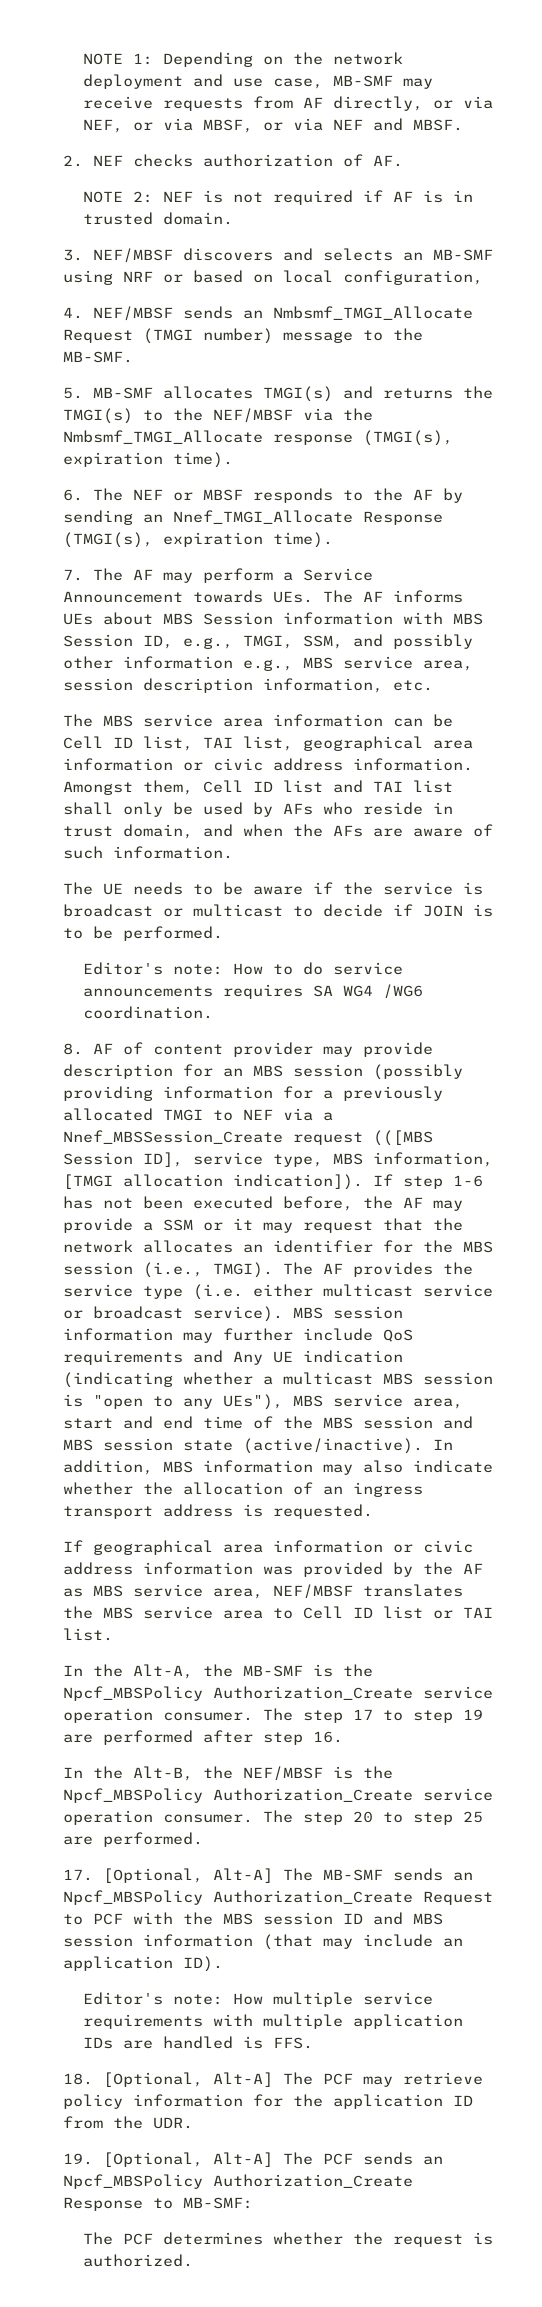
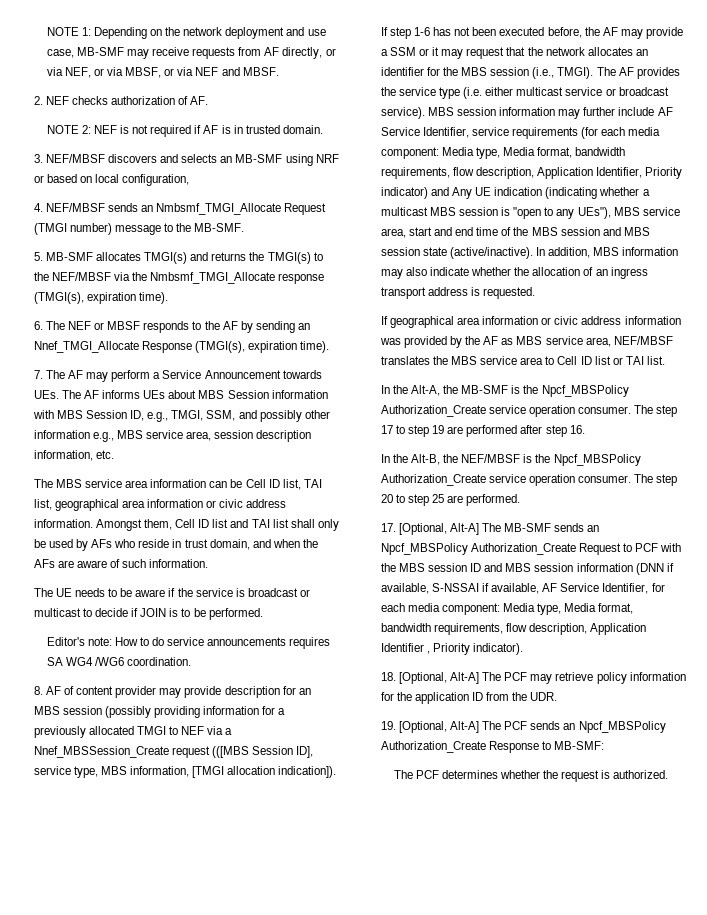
- MBS session information may further include QoS requirements and Any UE indication (indicating whether a multicast MBS session is "open to any UEs"), MBS service area, start and end time of the MBS session and MBS session state (active/inactive).
+ MBS session information may further include AF Service Identifier, service requirements (for each media component: Media type, Media format, bandwidth requirements, flow description, Application Identifier, Priority indicator) and Any UE indication (indicating whether a multicast MBS session is "open to any UEs"), MBS service area, start and end time of the MBS session and MBS session state (active/inactive).
- 17. [Optional, Alt-A] The MB-SMF sends an Npcf_MBSPolicy Authorization_Create Request to PCF with the MBS session ID and MBS session information (that may include an application ID).
- Editor's note: How multiple service requirements with multiple application IDs are handled is FFS.
+ 17. [Optional, Alt-A] The MB-SMF sends an Npcf_MBSPolicy Authorization_Create Request to PCF with the MBS session ID and MBS session information (DNN if available, S-NSSAI if available, AF Service Identifier, for each media component: Media type, Media format, bandwidth requirements, flow description, Application Identifier , Priority indicator).

